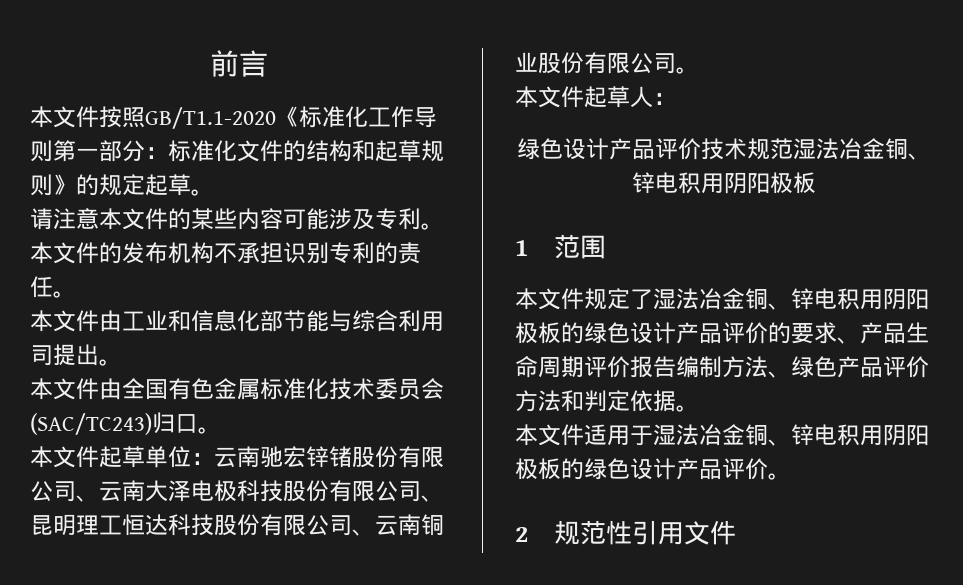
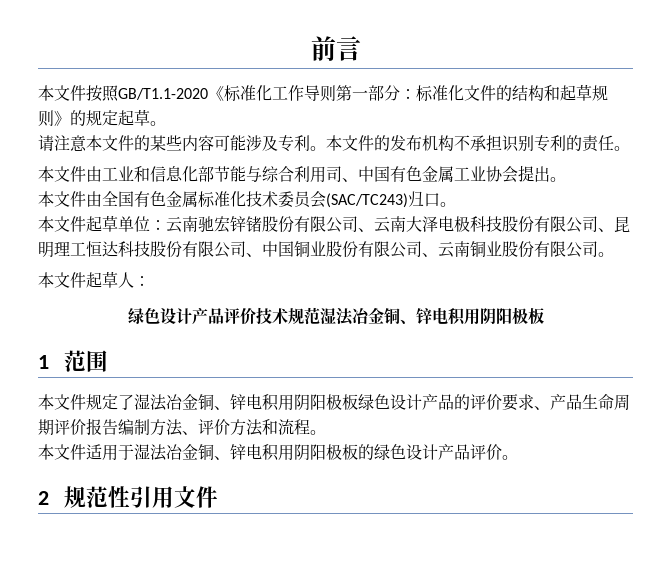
- 本文件由工业和信息化部节能与综合利用司提出。
+ 本文件由工业和信息化部节能与综合利用司、中国有色金属工业协会提出。
- 本文件起草单位：云南驰宏锌锗股份有限公司、云南大泽电极科技股份有限公司、昆明理工恒达科技股份有限公司、云南铜业股份有限公司。
+ 本文件起草单位：云南驰宏锌锗股份有限公司、云南大泽电极科技股份有限公司、昆明理工恒达科技股份有限公司、中国铜业股份有限公司、云南铜业股份有限公司。
- 本文件规定了湿法冶金铜、锌电积用阴阳极板的绿色设计产品评价的要求、产品生命周期评价报告编制方法、绿色产品评价方法和判定依据。
+ 本文件规定了湿法冶金铜、锌电积用阴阳极板绿色设计产品的评价要求、产品生命周期评价报告编制方法、评价方法和流程。

